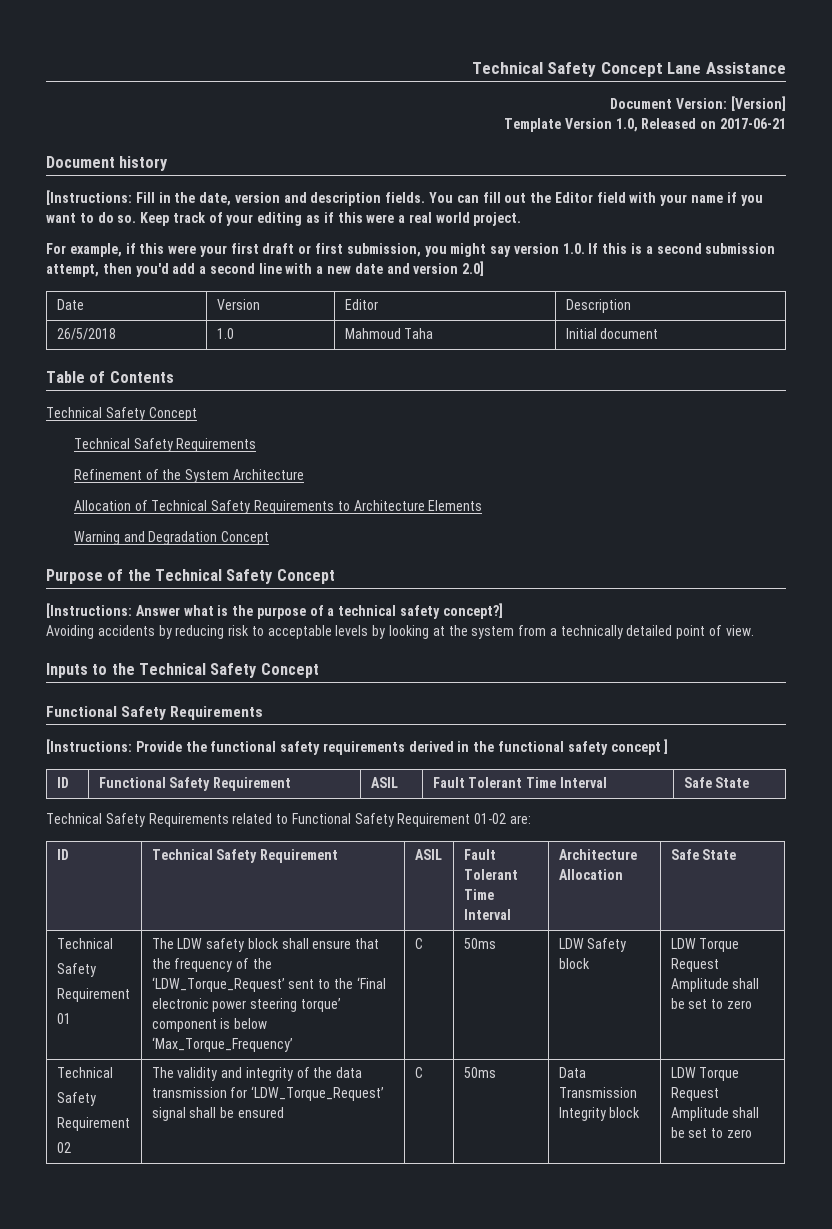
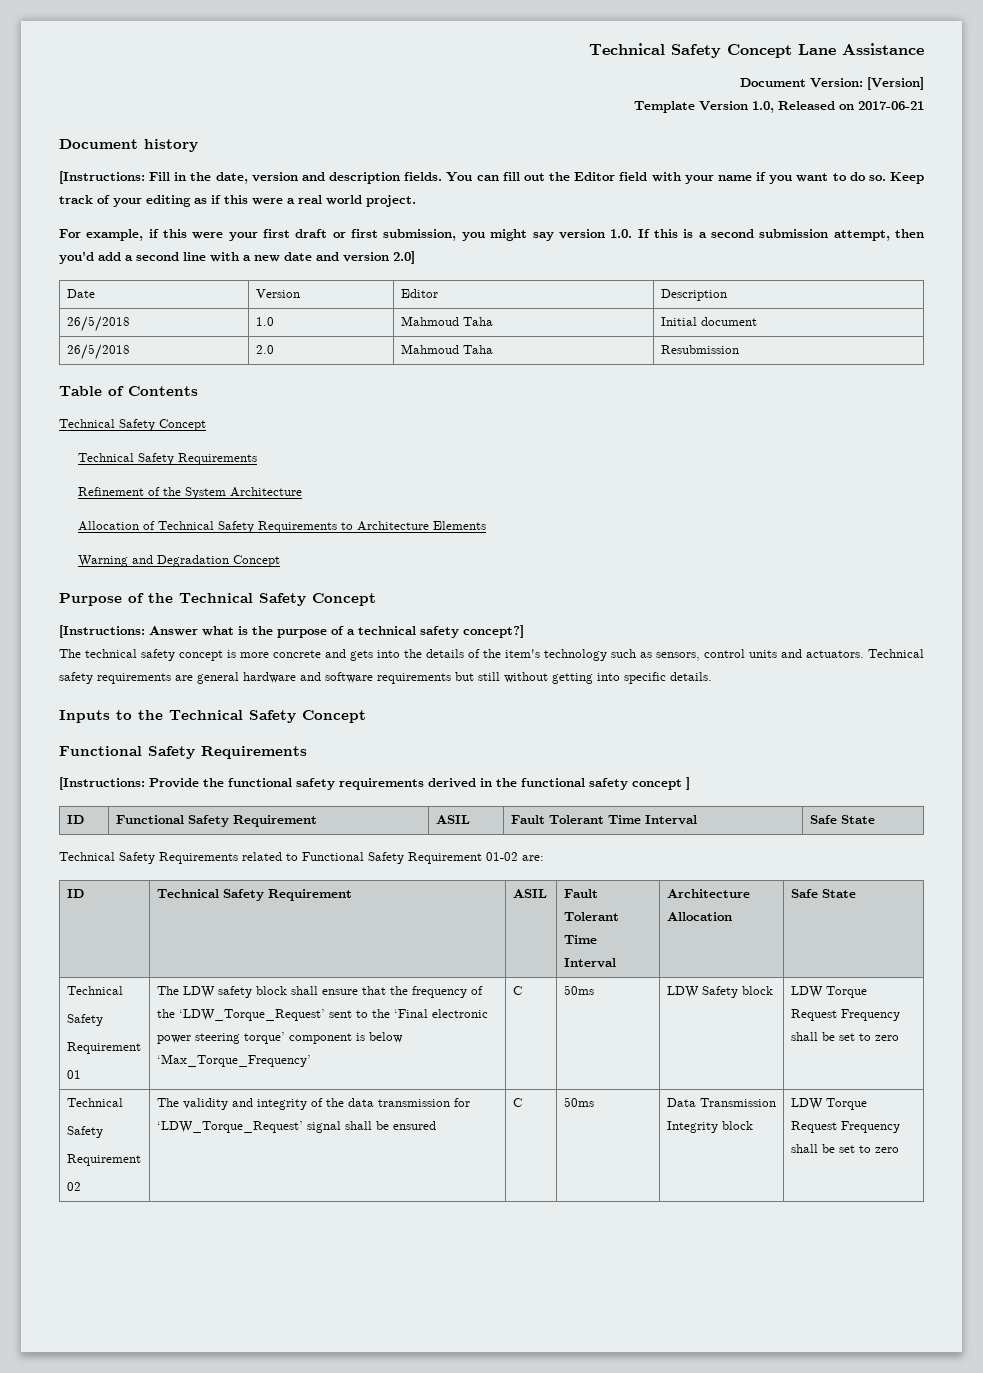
+ 26/5/2018 | 2.0 | Mahmoud Taha | Resubmission
- Avoiding accidents by reducing risk to acceptable levels by looking at the system from a technically detailed point of view.
+ The technical safety concept is more concrete and gets into the details of the item's technology such as sensors, control units and actuators. Technical safety requirements are general hardware and software requirements but still without getting into specific details.
- LDW Safety block | LDW Torque Request Amplitude shall be set to zero
+ LDW Safety block | LDW Torque Request Frequency shall be set to zero
  Technical
  Safety
  Requirement
- 02 | The validity and integrity of the data transmission for ‘LDW_Torque_Request’ signal shall be ensured | C | 50ms | Data Transmission Integrity block | LDW Torque Request Amplitude shall be set to zero
+ 02 | The validity and integrity of the data transmission for ‘LDW_Torque_Request’ signal shall be ensured | C | 50ms | Data Transmission Integrity block | LDW Torque Request Frequency shall be set to zero

